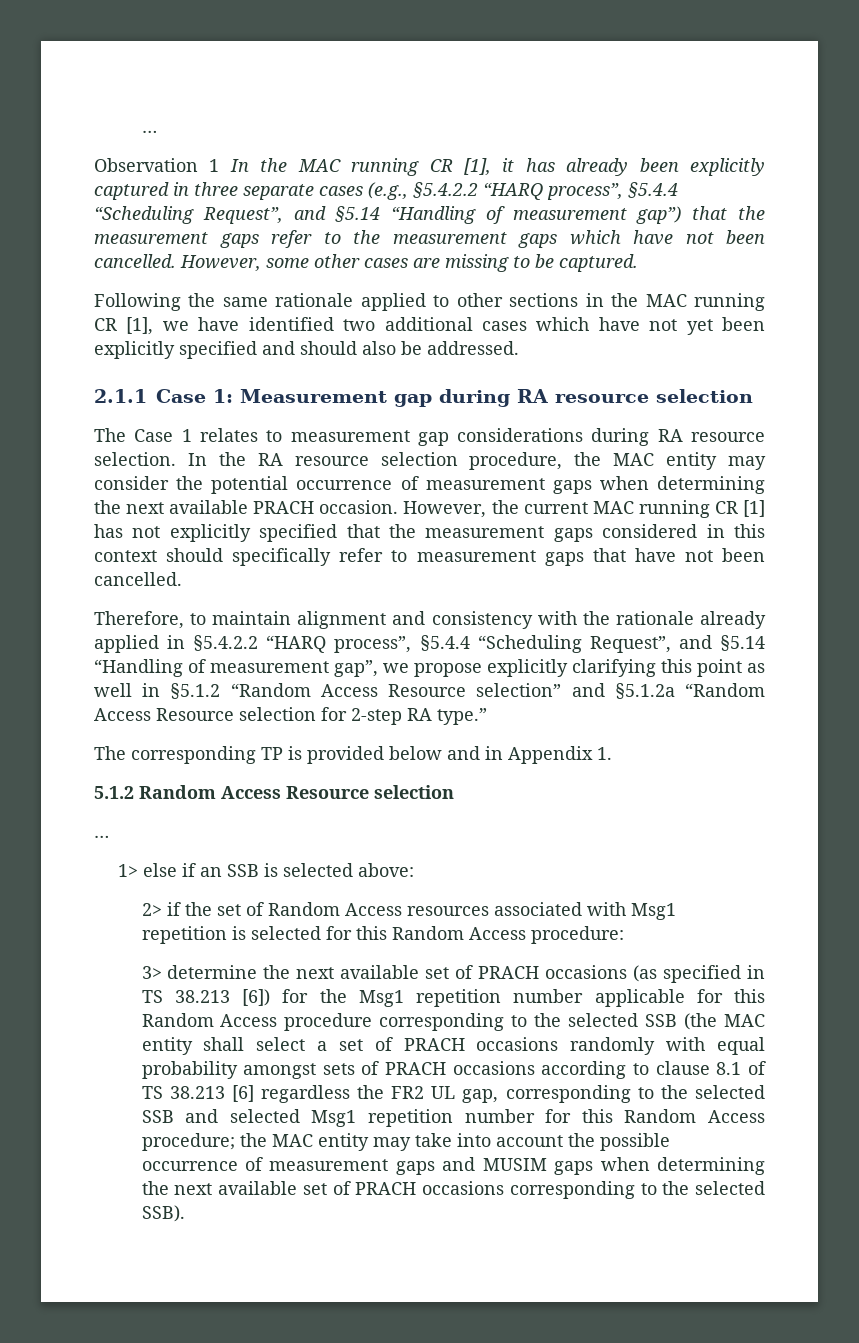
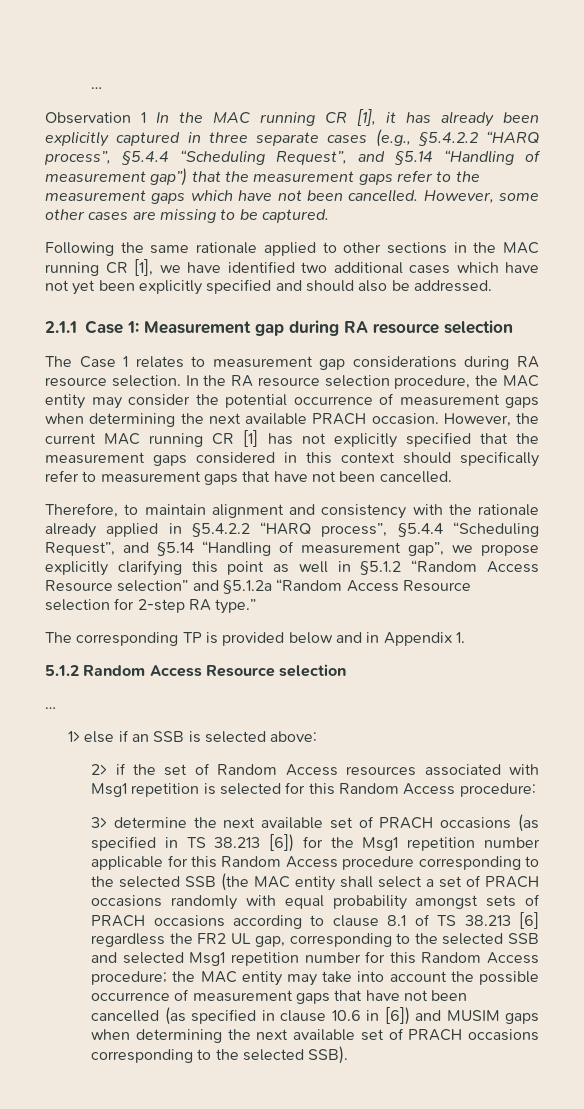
- the MAC entity may take into account the possible occurrence of measurement gaps and MUSIM gaps when determining the next available set of PRACH occasions corresponding to the selected SSB).
+ the MAC entity may take into account the possible occurrence of measurement gaps that have not been cancelled (as specified in clause 10.6 in [6]) and MUSIM gaps when determining the next available set of PRACH occasions corresponding to the selected SSB).

